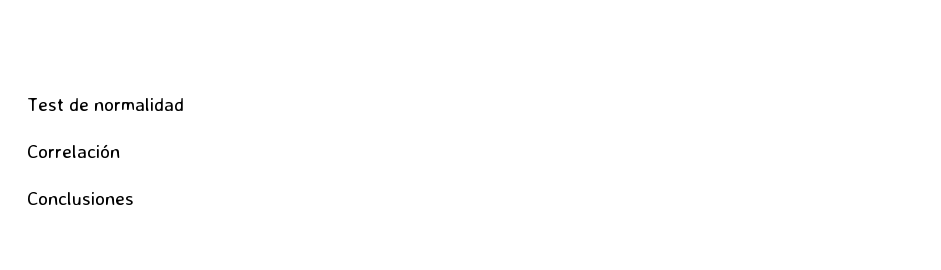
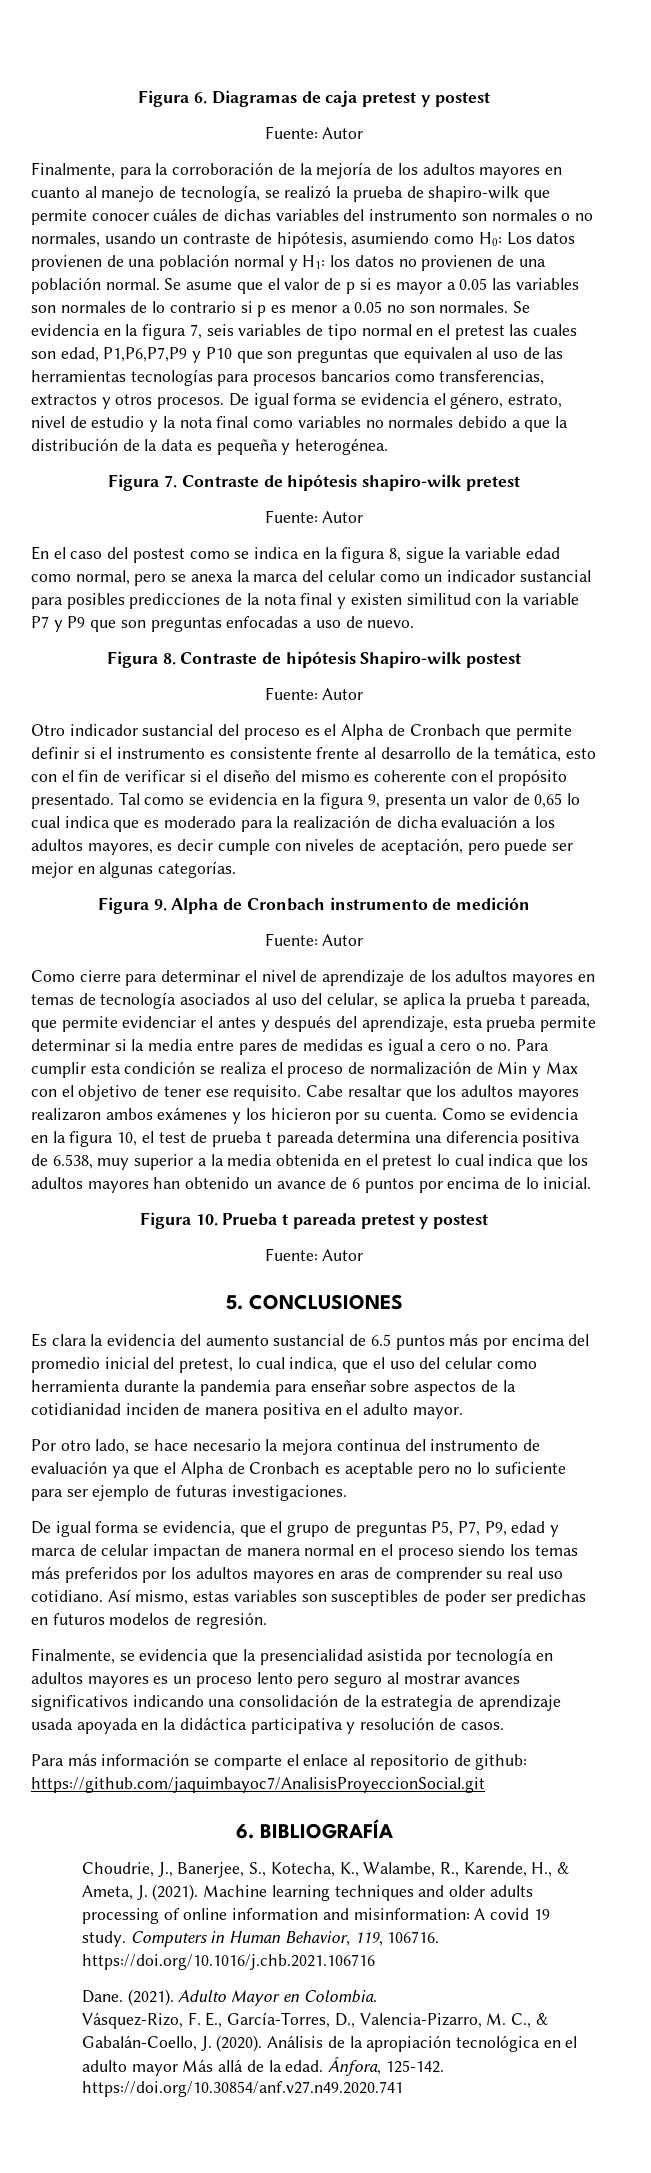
- Test de normalidad
- Correlación
- Conclusiones
+ Figura 6. Diagramas de caja pretest y postest
+ Fuente: Autor
+ Finalmente, para la corroboración de la mejoría de los adultos mayores en cuanto al manejo de tecnología, se realizó la prueba de shapiro-wilk que permite conocer cuáles de dichas variables del instrumento son normales o no normales, usando un contraste de hipótesis, asumiendo como H0: Los datos provienen de una población normal y H1: los datos no provienen de una población normal. Se asume que el valor de p si es mayor a 0.05 las variables son normales de lo contrario si p es menor a 0.05 no son normales. Se evidencia en la figura 7, seis variables de tipo normal en el pretest las cuales son edad, P1,P6,P7,P9 y P10 que son preguntas que equivalen al uso de las herramientas tecnologías para procesos bancarios como transferencias, extractos y otros procesos. De igual forma se evidencia el género, estrato, nivel de estudio y la nota final como variables no normales debido a que la distribución de la data es pequeña y heterogénea.
+ Figura 7. Contraste de hipótesis shapiro-wilk pretest
+ Fuente: Autor
+ En el caso del postest como se indica en la figura 8, sigue la variable edad como normal, pero se anexa la marca del celular como un indicador sustancial para posibles predicciones de la nota final y existen similitud con la variable P7 y P9 que son preguntas enfocadas a uso de nuevo.
+ Figura 8. Contraste de hipótesis Shapiro-wilk postest
+ Fuente: Autor
+ Otro indicador sustancial del proceso es el Alpha de Cronbach que permite definir si el instrumento es consistente frente al desarrollo de la temática, esto con el fin de verificar si el diseño del mismo es coherente con el propósito presentado. Tal como se evidencia en la figura 9, presenta un valor de 0,65 lo cual indica que es moderado para la realización de dicha evaluación a los adultos mayores, es decir cumple con niveles de aceptación, pero puede ser mejor en algunas categorías.
+ Figura 9. Alpha de Cronbach instrumento de medición
+ Fuente: Autor
+ Como cierre para determinar el nivel de aprendizaje de los adultos mayores en temas de tecnología asociados al uso del celular, se aplica la prueba t pareada, que permite evidenciar el antes y después del aprendizaje, esta prueba permite determinar si la media entre pares de medidas es igual a cero o no. Para cumplir esta condición se realiza el proceso de normalización de Min y Max con el objetivo de tener ese requisito. Cabe resaltar que los adultos mayores realizaron ambos exámenes y los hicieron por su cuenta. Como se evidencia en la figura 10, el test de prueba t pareada determina una diferencia positiva de 6.538, muy superior a la media obtenida en el pretest lo cual indica que los adultos mayores han obtenido un avance de 6 puntos por encima de lo inicial.
+ Figura 10. Prueba t pareada pretest y postest
+ Fuente: Autor
+ 5. CONCLUSIONES
+ Es clara la evidencia del aumento sustancial de 6.5 puntos más por encima del promedio inicial del pretest, lo cual indica, que el uso del celular como herramienta durante la pandemia para enseñar sobre aspectos de la cotidianidad inciden de manera positiva en el adulto mayor.
+ Por otro lado, se hace necesario la mejora continua del instrumento de evaluación ya que el Alpha de Cronbach es aceptable pero no lo suficiente para ser ejemplo de futuras investigaciones.
+ De igual forma se evidencia, que el grupo de preguntas P5, P7, P9, edad y marca de celular impactan de manera normal en el proceso siendo los temas más preferidos por los adultos mayores en aras de comprender su real uso cotidiano. Así mismo, estas variables son susceptibles de poder ser predichas en futuros modelos de regresión.
+ Finalmente, se evidencia que la presencialidad asistida por tecnología en adultos mayores es un proceso lento pero seguro al mostrar avances significativos indicando una consolidación de la estrategia de aprendizaje usada apoyada en la didáctica participativa y resolución de casos.
+ Para más información se comparte el enlace al repositorio de github: https://github.com/jaquimbayoc7/AnalisisProyeccionSocial.git
+ 6. BIBLIOGRAFÍA
+ Choudrie, J., Banerjee, S., Kotecha, K., Walambe, R., Karende, H., & Ameta, J. (2021). Machine learning techniques and older adults processing of online information and misinformation: A covid 19 study. Computers in Human Behavior, 119, 106716. https://doi.org/10.1016/j.chb.2021.106716
+ Dane. (2021). Adulto Mayor en Colombia.
+ Vásquez-Rizo, F. E., García-Torres, D., Valencia-Pizarro, M. C., & Gabalán-Coello, J. (2020). Análisis de la apropiación tecnológica en el adulto mayor Más allá de la edad. Ánfora, 125-142. https://doi.org/10.30854/anf.v27.n49.2020.741

